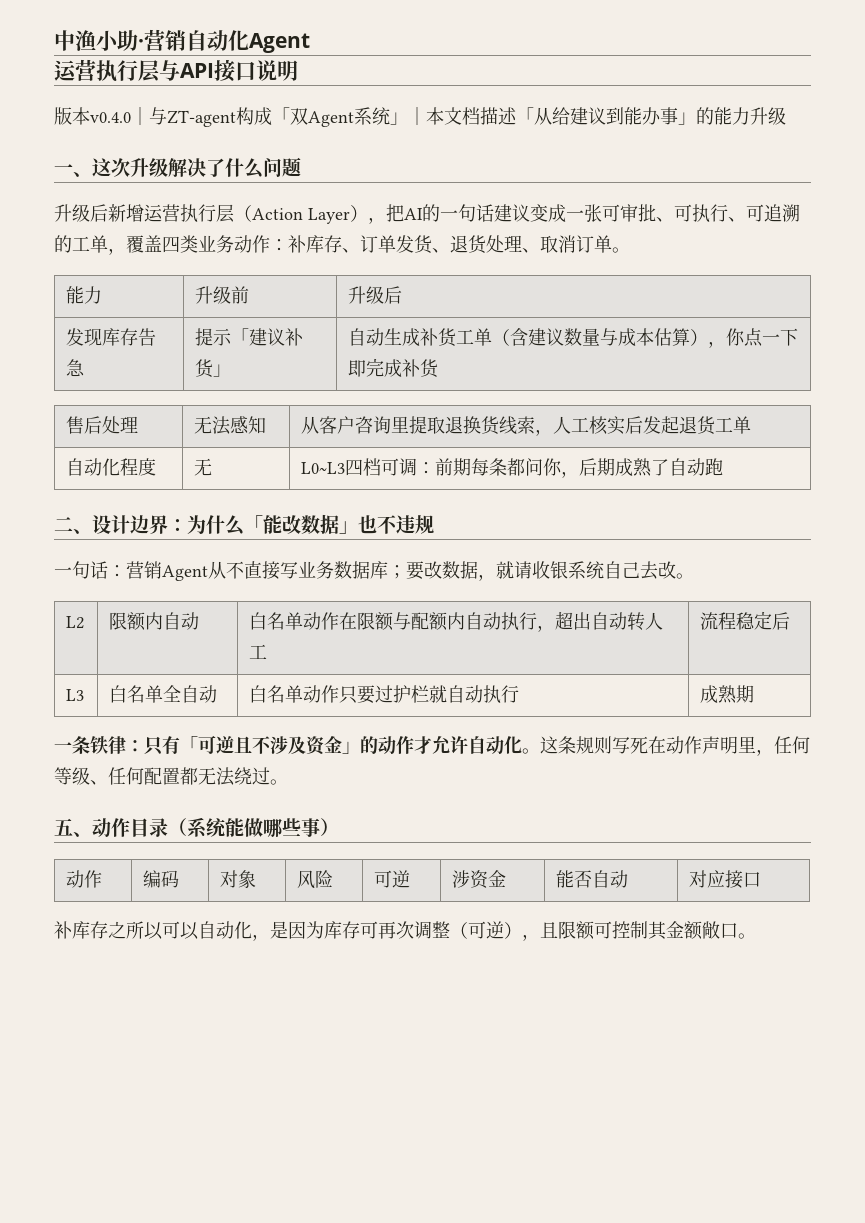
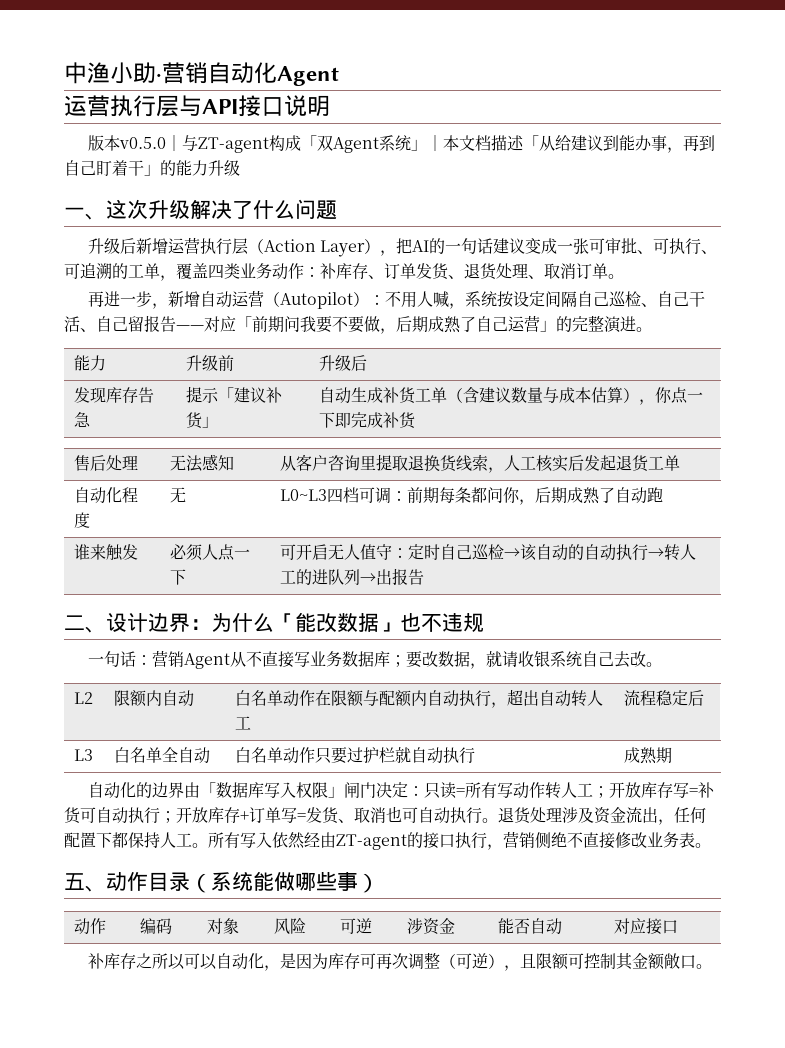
- 版本v0.4.0｜与ZT-agent构成「双Agent系统」｜本文档描述「从给建议到能办事」的能力升级
+ 版本v0.5.0｜与ZT-agent构成「双Agent系统」｜本文档描述「从给建议到能办事，再到自己盯着干」的能力升级
+ 再进一步，新增自动运营（Autopilot）：不用人喊，系统按设定间隔自己巡检、自己干活、自己留报告——对应「前期问我要不要做，后期成熟了自己运营」的完整演进。
+ 谁来触发 | 必须人点一下 | 可开启无人值守：定时自己巡检→该自动的自动执行→转人工的进队列→出报告
- 一条铁律：只有「可逆且不涉及资金」的动作才允许自动化。这条规则写死在动作声明里，任何等级、任何配置都无法绕过。
+ 自动化的边界由「数据库写入权限」闸门决定：只读=所有写动作转人工；开放库存写=补货可自动执行；开放库存+订单写=发货、取消也可自动执行。退货处理涉及资金流出，任何配置下都保持人工。所有写入依然经由ZT-agent的接口执行，营销侧绝不直接修改业务表。

